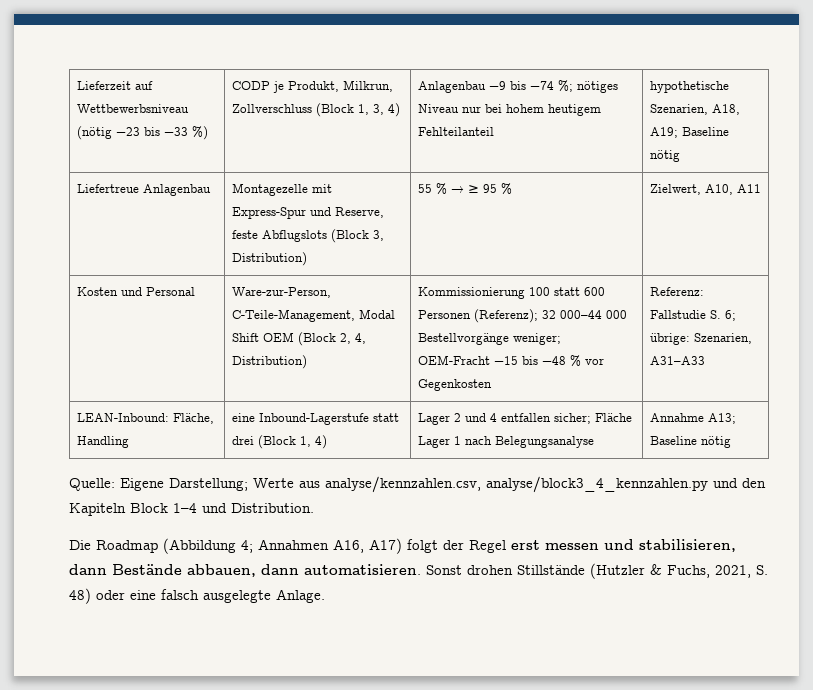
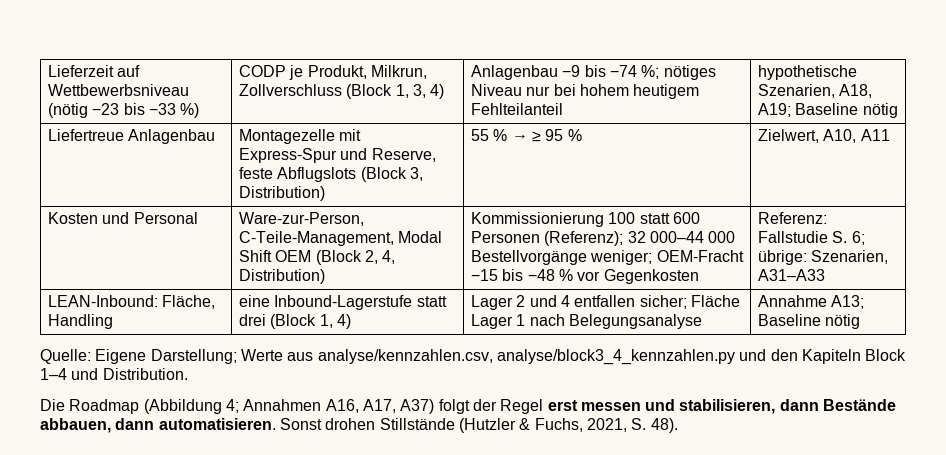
- Die Roadmap (Abbildung 4; Annahmen A16, A17) folgt der Regel erst messen und stabilisieren, dann Bestände abbauen, dann automatisieren.
+ Die Roadmap (Abbildung 4; Annahmen A16, A17, A37) folgt der Regel erst messen und stabilisieren, dann Bestände abbauen, dann automatisieren.
- Sonst drohen Stillstände (Hutzler & Fuchs, 2021, S. 48) oder eine falsch ausgelegte Anlage.
+ Sonst drohen Stillstände (Hutzler & Fuchs, 2021, S. 48).

